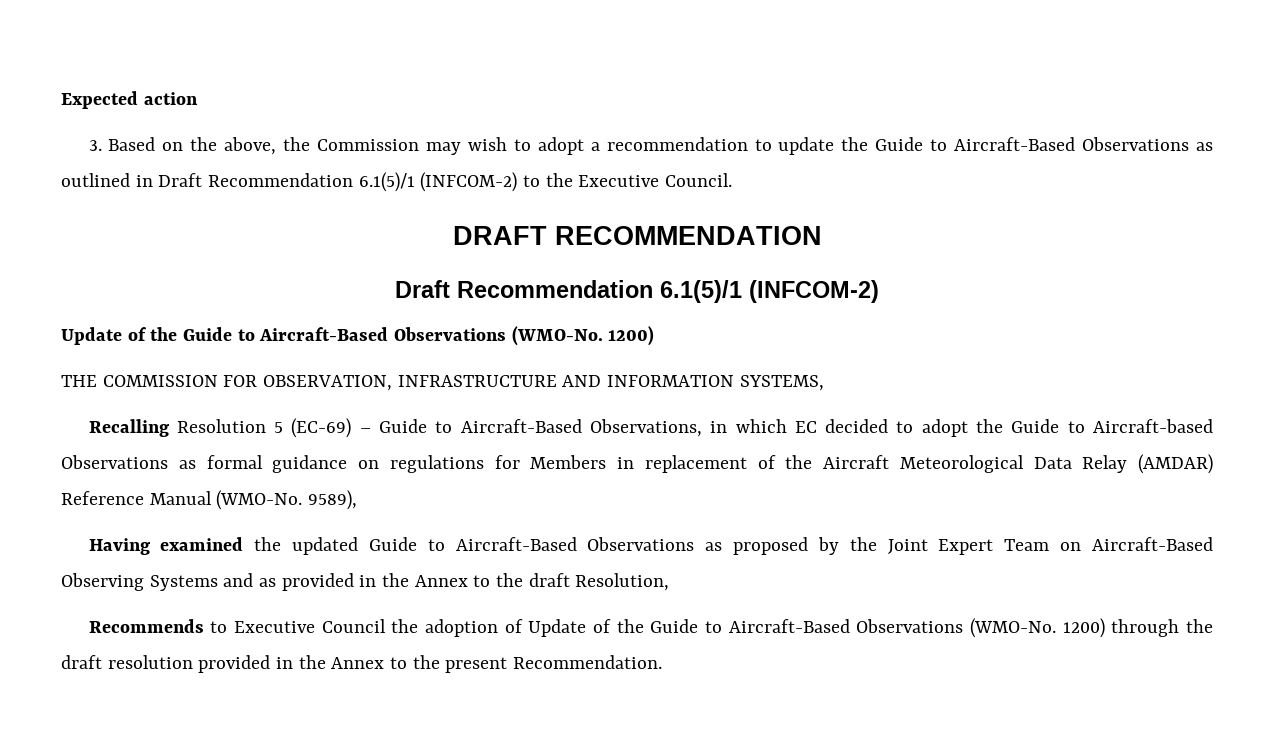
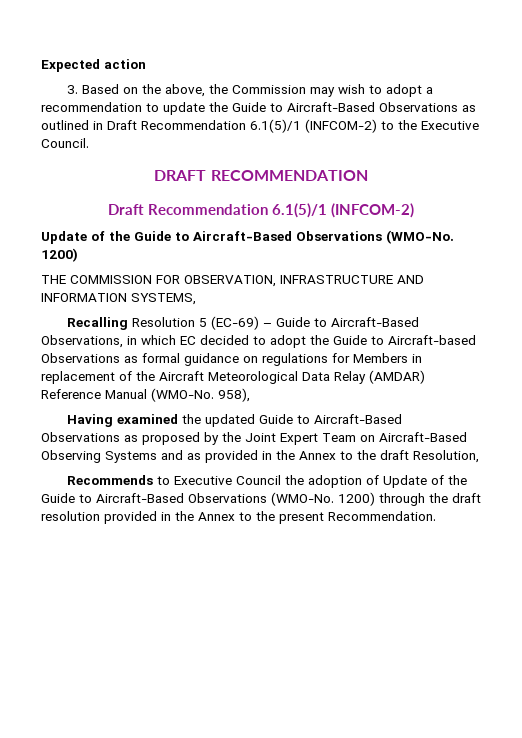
- 9589),
+ 958),

